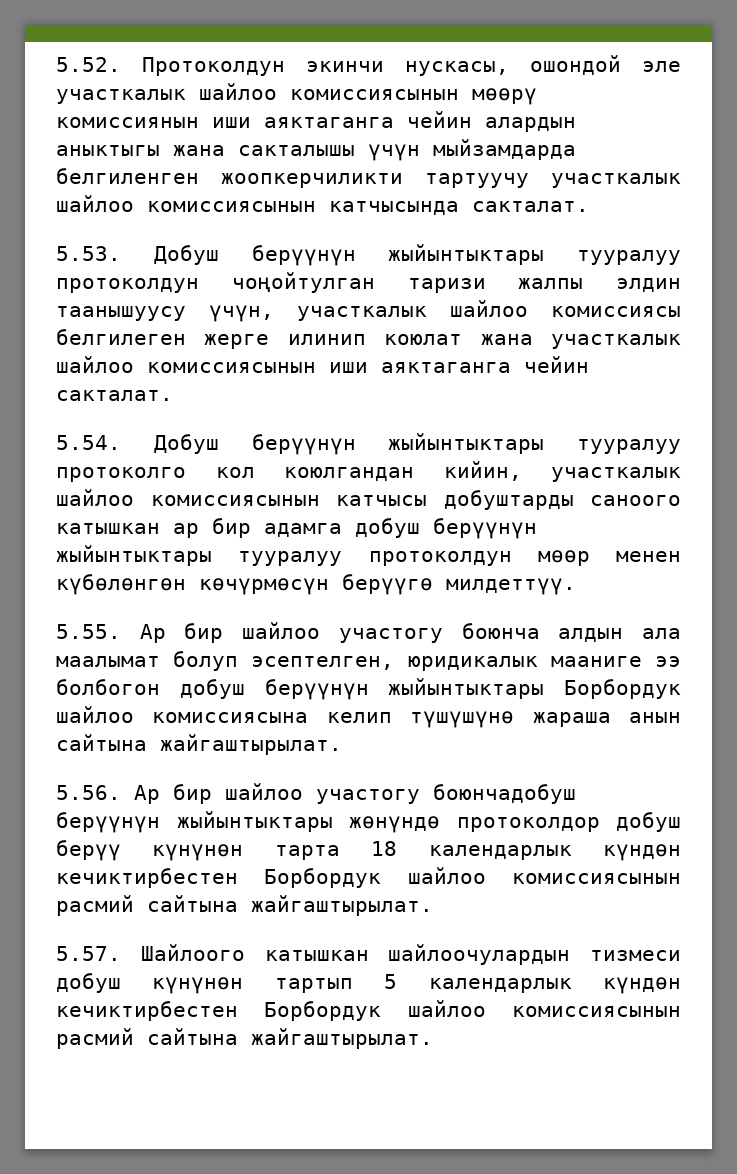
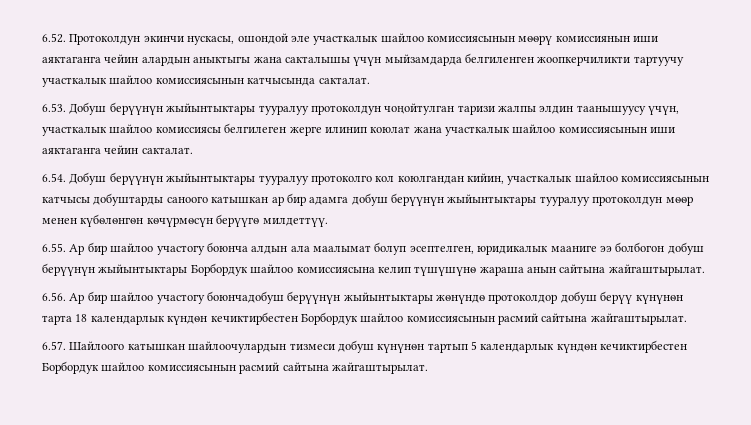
- 5.52. Протоколдун экинчи нускасы, ошондой эле участкалык шайлоо комиссиясынын мөөрү комиссиянын иши аяктаганга чейин алардын аныктыгы жана сакталышы үчүн мыйзамдарда белгиленген жоопкерчиликти тартуучу участкалык шайлоо комиссиясынын катчысында сакталат.
+ 6.52. Протоколдун экинчи нускасы, ошондой эле участкалык шайлоо комиссиясынын мөөрү комиссиянын иши аяктаганга чейин алардын аныктыгы жана сакталышы үчүн мыйзамдарда белгиленген жоопкерчиликти тартуучу участкалык шайлоо комиссиясынын катчысында сакталат.
- 5.53. Добуш берүүнүн жыйынтыктары тууралуу протоколдун чоңойтулган таризи жалпы элдин таанышуусу үчүн, участкалык шайлоо комиссиясы белгилеген жерге илинип коюлат жана участкалык шайлоо комиссиясынын иши аяктаганга чейин сакталат.
+ 6.53. Добуш берүүнүн жыйынтыктары тууралуу протоколдун чоңойтулган таризи жалпы элдин таанышуусу үчүн, участкалык шайлоо комиссиясы белгилеген жерге илинип коюлат жана участкалык шайлоо комиссиясынын иши аяктаганга чейин сакталат.
- 5.54. Добуш берүүнүн жыйынтыктары тууралуу протоколго кол коюлгандан кийин, участкалык шайлоо комиссиясынын катчысы добуштарды саноого катышкан ар бир адамга добуш берүүнүн жыйынтыктары тууралуу протоколдун мөөр менен күбөлөнгөн көчүрмөсүн берүүгө милдеттүү.
+ 6.54. Добуш берүүнүн жыйынтыктары тууралуу протоколго кол коюлгандан кийин, участкалык шайлоо комиссиясынын катчысы добуштарды саноого катышкан ар бир адамга добуш берүүнүн жыйынтыктары тууралуу протоколдун мөөр менен күбөлөнгөн көчүрмөсүн берүүгө милдеттүү.
- 5.55. Ар бир шайлоо участогу боюнча алдын ала маалымат болуп эсептелген, юридикалык мааниге ээ болбогон добуш берүүнүн жыйынтыктары Борбордук шайлоо комиссиясына келип түшүшүнө жараша анын сайтына жайгаштырылат.
+ 6.55. Ар бир шайлоо участогу боюнча алдын ала маалымат болуп эсептелген, юридикалык мааниге ээ болбогон добуш берүүнүн жыйынтыктары Борбордук шайлоо комиссиясына келип түшүшүнө жараша анын сайтына жайгаштырылат.
- 5.56. Ар бир шайлоо участогу боюнчадобуш берүүнүн жыйынтыктары жөнүндө протоколдор добуш берүү күнүнөн тарта 18 календарлык күндөн кечиктирбестен Борбордук шайлоо комиссиясынын расмий сайтына жайгаштырылат.
+ 6.56. Ар бир шайлоо участогу боюнчадобуш берүүнүн жыйынтыктары жөнүндө протоколдор добуш берүү күнүнөн тарта 18 календарлык күндөн кечиктирбестен Борбордук шайлоо комиссиясынын расмий сайтына жайгаштырылат.
- 5.57. Шайлоого катышкан шайлоочулардын тизмеси добуш күнүнөн тартып 5 календарлык күндөн кечиктирбестен Борбордук шайлоо комиссиясынын расмий сайтына жайгаштырылат.
+ 6.57. Шайлоого катышкан шайлоочулардын тизмеси добуш күнүнөн тартып 5 календарлык күндөн кечиктирбестен Борбордук шайлоо комиссиясынын расмий сайтына жайгаштырылат.

